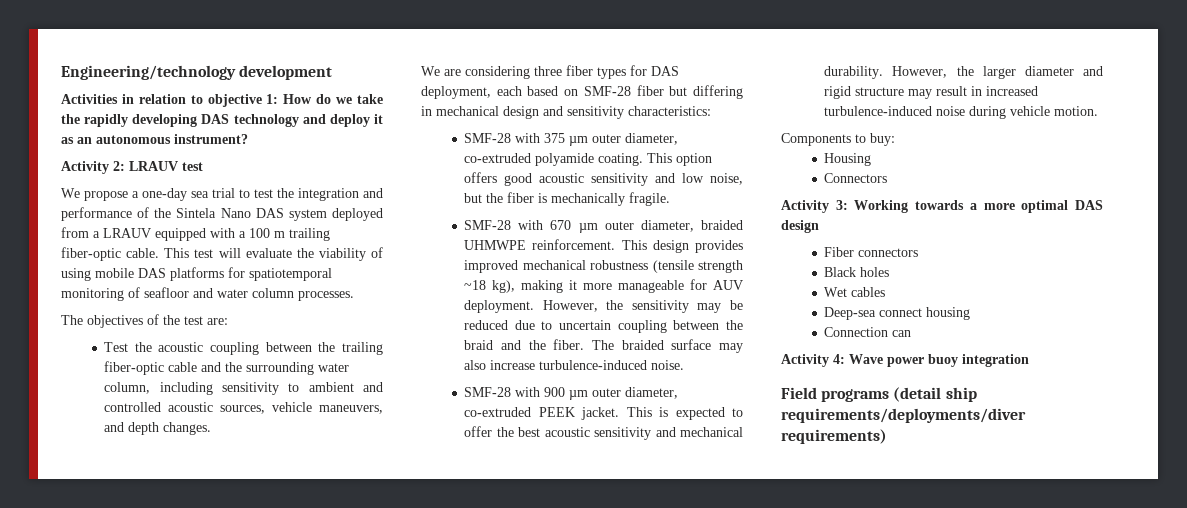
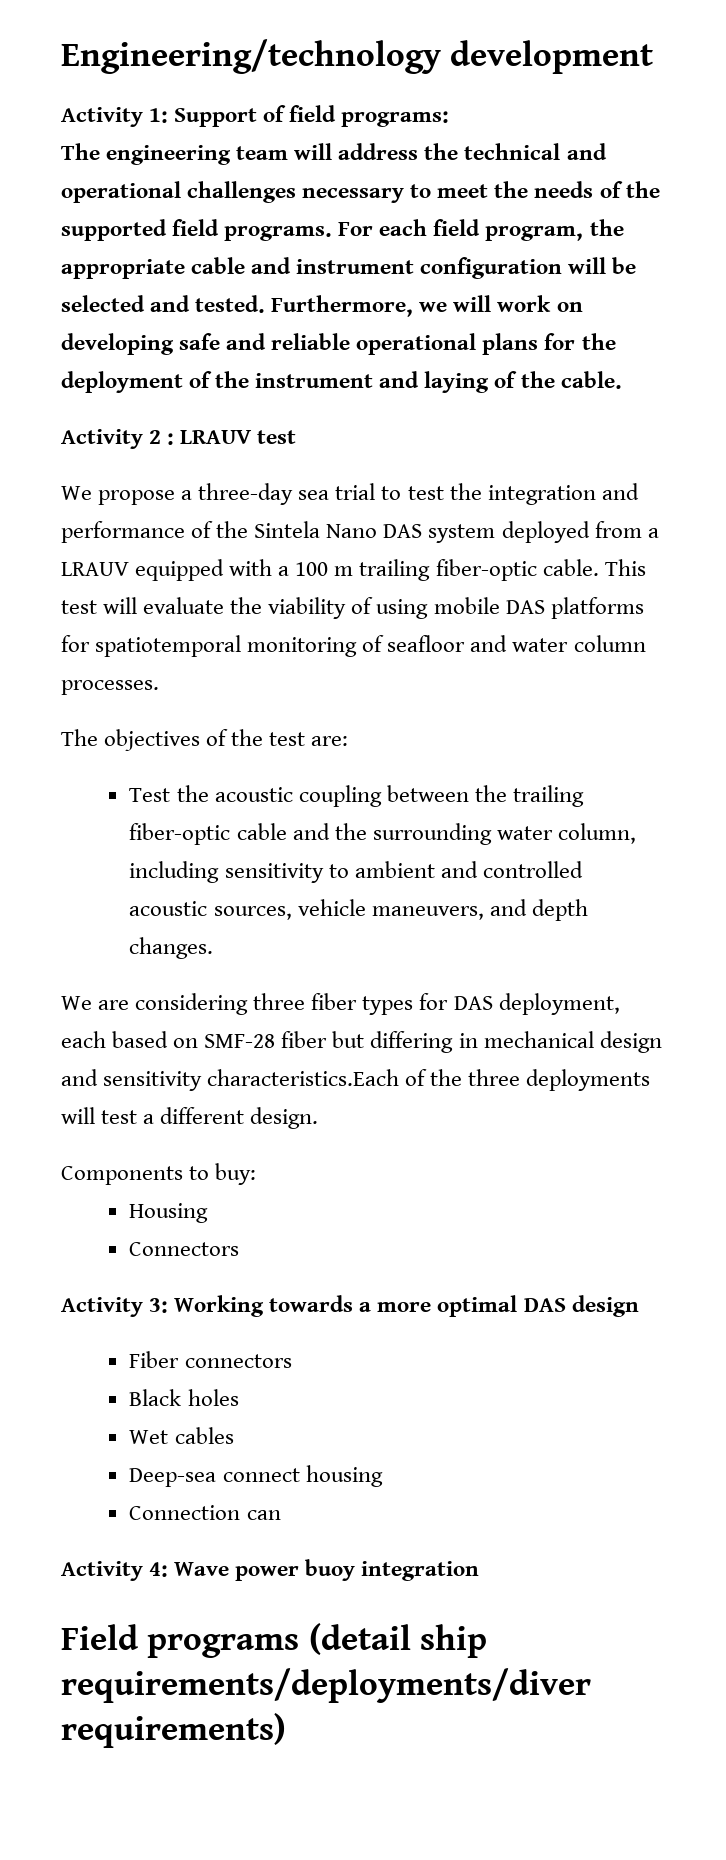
- Activities in relation to objective 1: How do we take the rapidly developing DAS technology and deploy it as an autonomous instrument?
- Activity 2: LRAUV test
+ Activity 1: Support of field programs:
+ The engineering team will address the technical and operational challenges necessary to meet the needs of the supported field programs. For each field program, the appropriate cable and instrument configuration will be selected and tested. Furthermore, we will work on developing safe and reliable operational plans for the deployment of the instrument and laying of the cable.
+ Activity 2 : LRAUV test
- We propose a one-day sea trial to test the integration and performance of the Sintela Nano DAS system deployed from a LRAUV equipped with a 100 m trailing fiber-optic cable.
+ We propose a three-day sea trial to test the integration and performance of the Sintela Nano DAS system deployed from a LRAUV equipped with a 100 m trailing fiber-optic cable.
- We are considering three fiber types for DAS deployment, each based on SMF-28 fiber but differing in mechanical design and sensitivity characteristics:
- SMF-28 with 375 µm outer diameter, co-extruded polyamide coating. This option offers good acoustic sensitivity and low noise, but the fiber is mechanically fragile.
- SMF-28 with 670 µm outer diameter, braided UHMWPE reinforcement. This design provides improved mechanical robustness (tensile strength ~18 kg), making it more manageable for AUV deployment. However, the sensitivity may be reduced due to uncertain coupling between the braid and the fiber. The braided surface may also increase turbulence-induced noise.
- SMF-28 with 900 µm outer diameter, co-extruded PEEK jacket. This is expected to offer the best acoustic sensitivity and mechanical durability. However, the larger diameter and rigid structure may result in increased turbulence-induced noise during vehicle motion.
+ We are considering three fiber types for DAS deployment, each based on SMF-28 fiber but differing in mechanical design and sensitivity characteristics.Each of the three deployments will test a different design.

